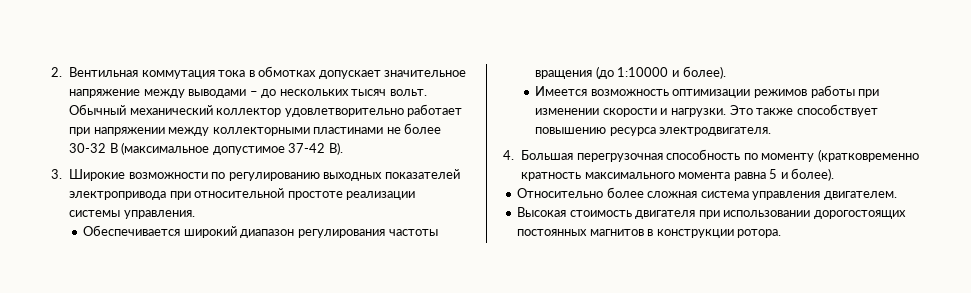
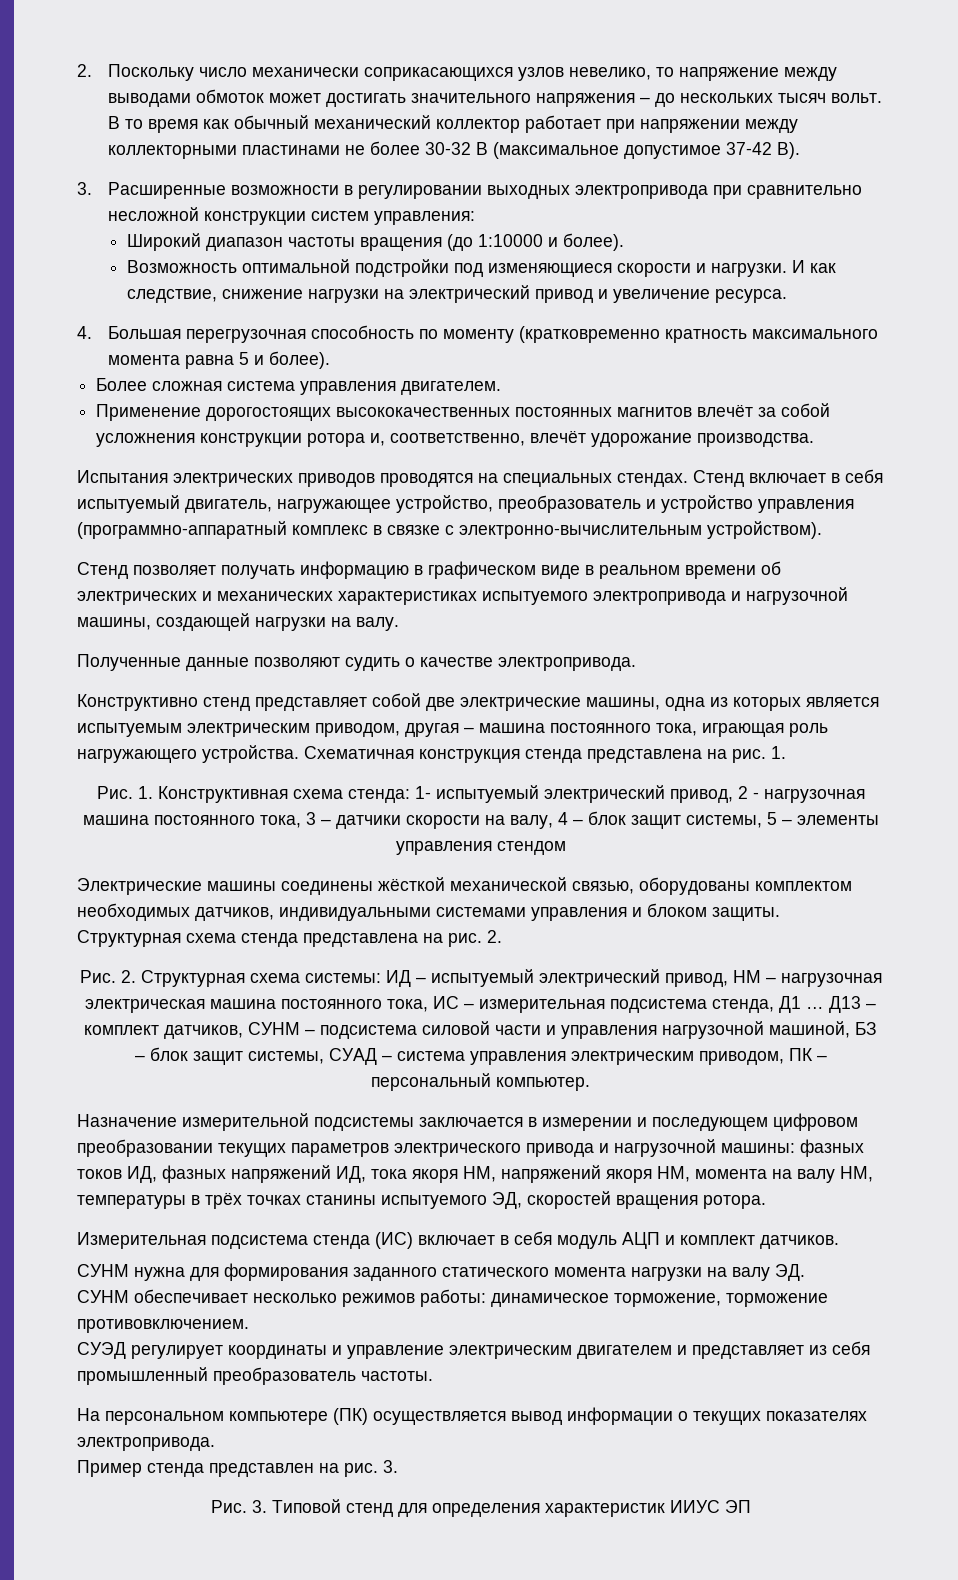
- 2. Вентильная коммутация тока в обмотках допускает значительное напряжение между выводами – до нескольких тысяч вольт.
+ 2. Поскольку число механически соприкасающихся узлов невелико, то напряжение между выводами обмоток может достигать значительного напряжения – до нескольких тысяч вольт.
- Обычный механический коллектор удовлетворительно работает при напряжении между коллекторными пластинами не более 30-32 В (максимальное допустимое 37-42 В).
+ В то время как обычный механический коллектор работает при напряжении между коллекторными пластинами не более 30-32 В (максимальное допустимое 37-42 В).
- 3. Широкие возможности по регулированию выходных показателей электропривода при относительной простоте реализации системы управления.
- Обеспечивается широкий диапазон регулирования частоты вращения (до 1:10000 и более).
+ 3. Расширенные возможности в регулировании выходных электропривода при сравнительно несложной конструкции систем управления:
+ Широкий диапазон частоты вращения (до 1:10000 и более).
- Имеется возможность оптимизации режимов работы при изменении скорости и нагрузки. Это также способствует повышению ресурса электродвигателя.
+ Возможность оптимальной подстройки под изменяющиеся скорости и нагрузки. И как следствие, снижение нагрузки на электрический привод и увеличение ресурса.
- Относительно более сложная система управления двигателем.
+ Более сложная система управления двигателем.
- Высокая стоимость двигателя при использовании дорогостоящих постоянных магнитов в конструкции ротора.
+ Применение дорогостоящих высококачественных постоянных магнитов влечёт за собой усложнения конструкции ротора и, соответственно, влечёт удорожание производства.
+ Испытания электрических приводов проводятся на специальных стендах. Стенд включает в себя испытуемый двигатель, нагружающее устройство, преобразователь и устройство управления (программно-аппаратный комплекс в связке с электронно-вычислительным устройством).
+ Стенд позволяет получать информацию в графическом виде в реальном времени об электрических и механических характеристиках испытуемого электропривода и нагрузочной машины, создающей нагрузки на валу.
+ Полученные данные позволяют судить о качестве электропривода.
+ Конструктивно стенд представляет собой две электрические машины, одна из которых является испытуемым электрическим приводом, другая – машина постоянного тока, играющая роль нагружающего устройства. Схематичная конструкция стенда представлена на рис. 1.
+ Рис. 1. Конструктивная схема стенда: 1- испытуемый электрический привод, 2 - нагрузочная машина постоянного тока, 3 – датчики скорости на валу, 4 – блок защит системы, 5 – элементы управления стендом
+ Электрические машины соединены жёсткой механической связью, оборудованы комплектом необходимых датчиков, индивидуальными системами управления и блоком защиты. Структурная схема стенда представлена на рис. 2.
+ Рис. 2. Структурная схема системы: ИД – испытуемый электрический привод, НМ – нагрузочная электрическая машина постоянного тока, ИС – измерительная подсистема стенда, Д1 … Д13 – комплект датчиков, СУНМ – подсистема силовой части и управления нагрузочной машиной, БЗ – блок защит системы, СУАД – система управления электрическим приводом, ПК – персональный компьютер.
+ Назначение измерительной подсистемы заключается в измерении и последующем цифровом преобразовании текущих параметров электрического привода и нагрузочной машины: фазных токов ИД, фазных напряжений ИД, тока якоря НМ, напряжений якоря НМ, момента на валу НМ, температуры в трёх точках станины испытуемого ЭД, скоростей вращения ротора.
+ Измерительная подсистема стенда (ИС) включает в себя модуль АЦП и комплект датчиков.
+ СУНМ нужна для формирования заданного статического момента нагрузки на валу ЭД.
+ СУНМ обеспечивает несколько режимов работы: динамическое торможение, торможение противовключением.
+ СУЭД регулирует координаты и управление электрическим двигателем и представляет из себя промышленный преобразователь частоты.
+ На персональном компьютере (ПК) осуществляется вывод информации о текущих показателях электропривода.
+ Пример стенда представлен на рис. 3.
+ Рис. 3. Типовой стенд для определения характеристик ИИУС ЭП

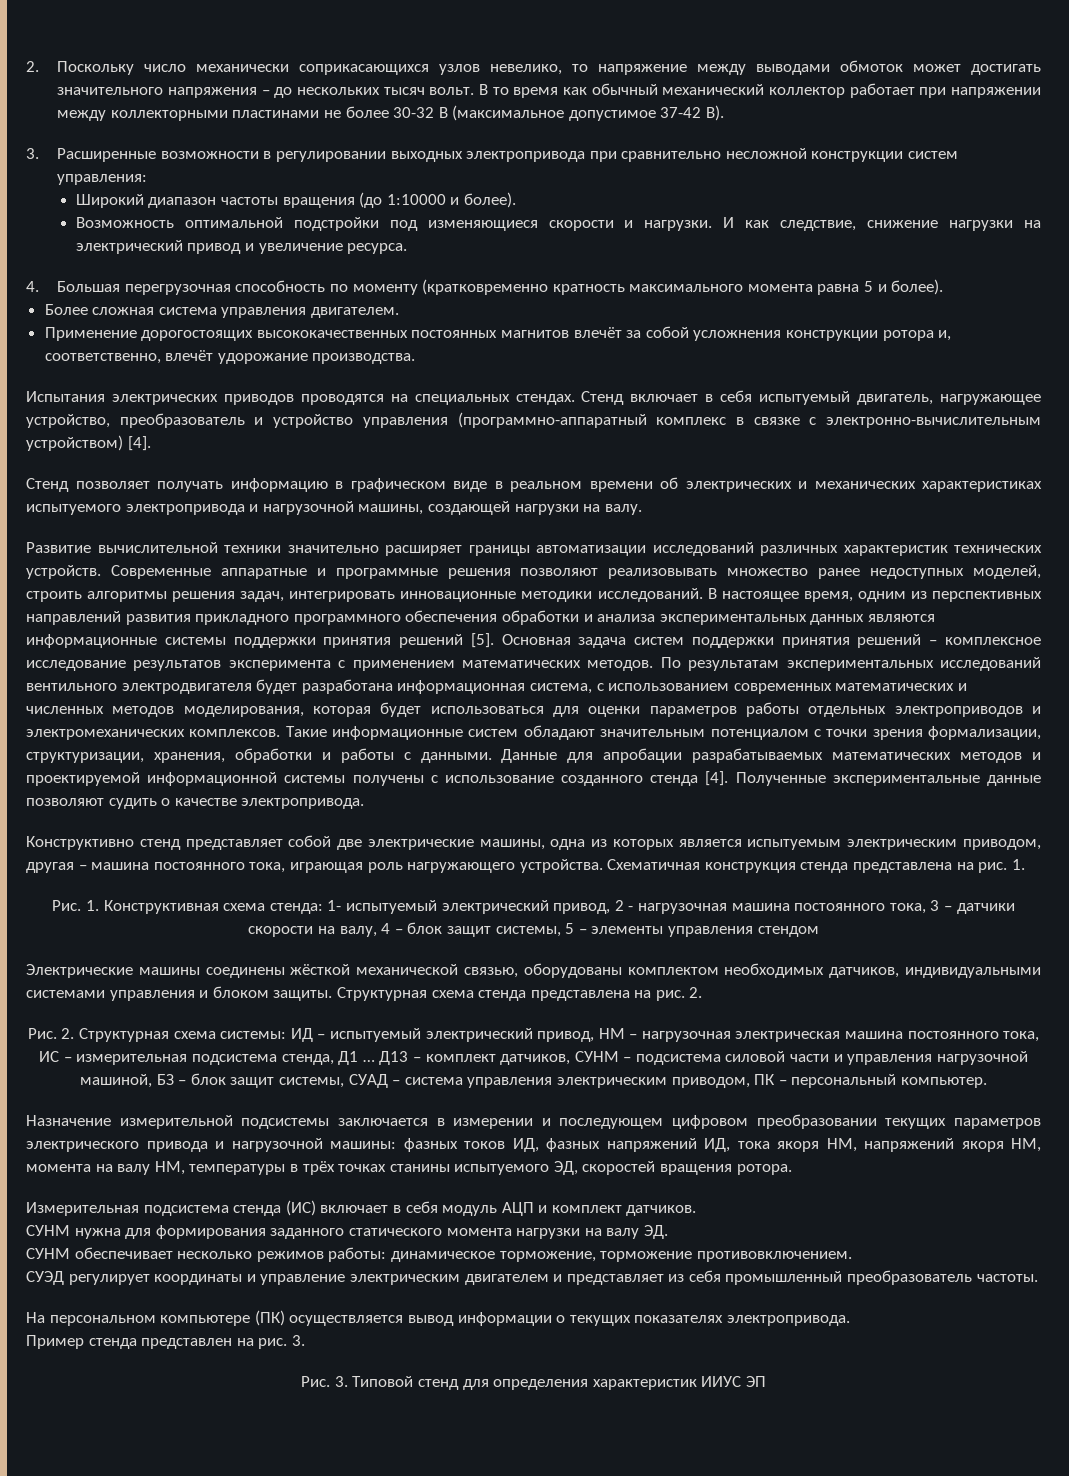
- Стенд включает в себя испытуемый двигатель, нагружающее устройство, преобразователь и устройство управления (программно-аппаратный комплекс в связке с электронно-вычислительным устройством).
+ Стенд включает в себя испытуемый двигатель, нагружающее устройство, преобразователь и устройство управления (программно-аппаратный комплекс в связке с электронно-вычислительным устройством) [4].
- Полученные данные позволяют судить о качестве электропривода.
+ Развитие вычислительной техники значительно расширяет границы автоматизации исследований различных характеристик технических устройств. Современные аппаратные и программные решения позволяют реализовывать множество ранее недоступных моделей, строить алгоритмы решения задач, интегрировать инновационные методики исследований. В настоящее время, одним из перспективных направлений развития прикладного программного обеспечения обработки и анализа экспериментальных данных являются информационные системы поддержки принятия решений [5]. Основная задача систем поддержки принятия решений – комплексное исследование результатов эксперимента с применением математических методов. По результатам экспериментальных исследований вентильного электродвигателя будет разработана информационная система, с использованием современных математических и численных методов моделирования, которая будет использоваться для оценки параметров работы отдельных электроприводов и электромеханических комплексов. Такие информационные систем обладают значительным потенциалом с точки зрения формализации, структуризации, хранения, обработки и работы с данными. Данные для апробации разрабатываемых математических методов и проектируемой информационной системы получены с использование созданного стенда [4]. Полученные экспериментальные данные позволяют судить о качестве электропривода.

